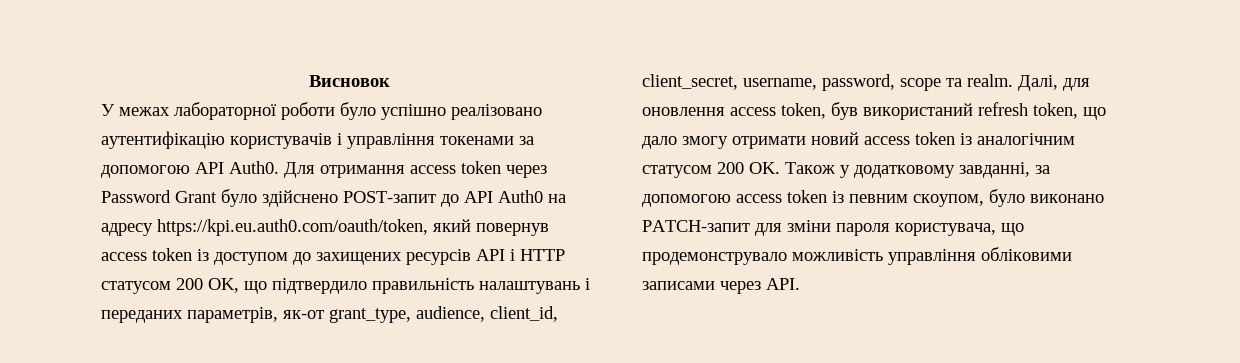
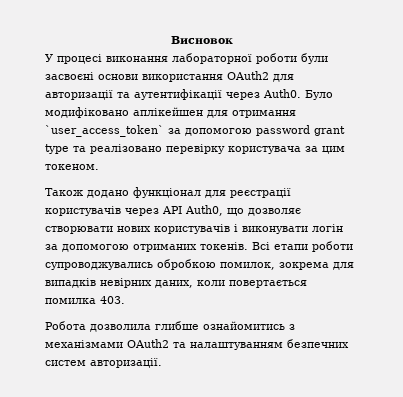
- У межах лабораторної роботи було успішно реалізовано аутентифікацію користувачів і управління токенами за допомогою API Auth0. Для отримання access token через Password Grant було здійснено POST-запит до API Auth0 на адресу https://kpi.eu.auth0.com/oauth/token, який повернув access token із доступом до захищених ресурсів API і HTTP статусом 200 OK, що підтвердило правильність налаштувань і переданих параметрів, як-от grant_type, audience, client_id, client_secret, username, password, scope та realm. Далі, для оновлення access token, був використаний refresh token, що дало змогу отримати новий access token із аналогічним статусом 200 OK. Також у додатковому завданні, за допомогою access token із певним скоупом, було виконано PATCH-запит для зміни пароля користувача, що продемонструвало можливість управління обліковими записами через API.
+ У процесі виконання лабораторної роботи були засвоєні основи використання OAuth2 для авторизації та аутентифікації через Auth0. Було модифіковано аплікейшен для отримання `user_access_token` за допомогою password grant type та реалізовано перевірку користувача за цим токеном.
+ Також додано функціонал для реєстрації користувачів через API Auth0, що дозволяє створювати нових користувачів і виконувати логін за допомогою отриманих токенів. Всі етапи роботи супроводжувались обробкою помилок, зокрема для випадків невірних даних, коли повертається помилка 403.
+ Робота дозволила глибше ознайомитись з механізмами OAuth2 та налаштуванням безпечних систем авторизації.

